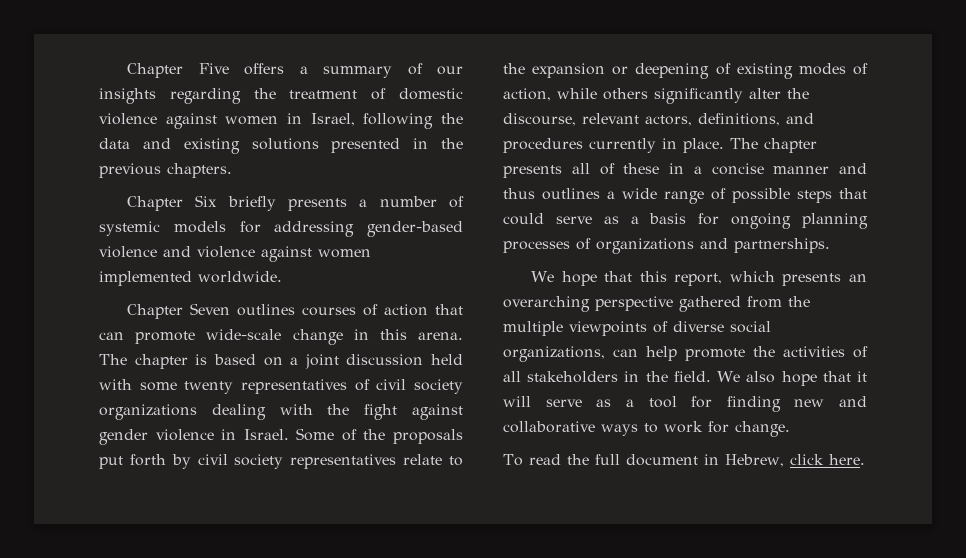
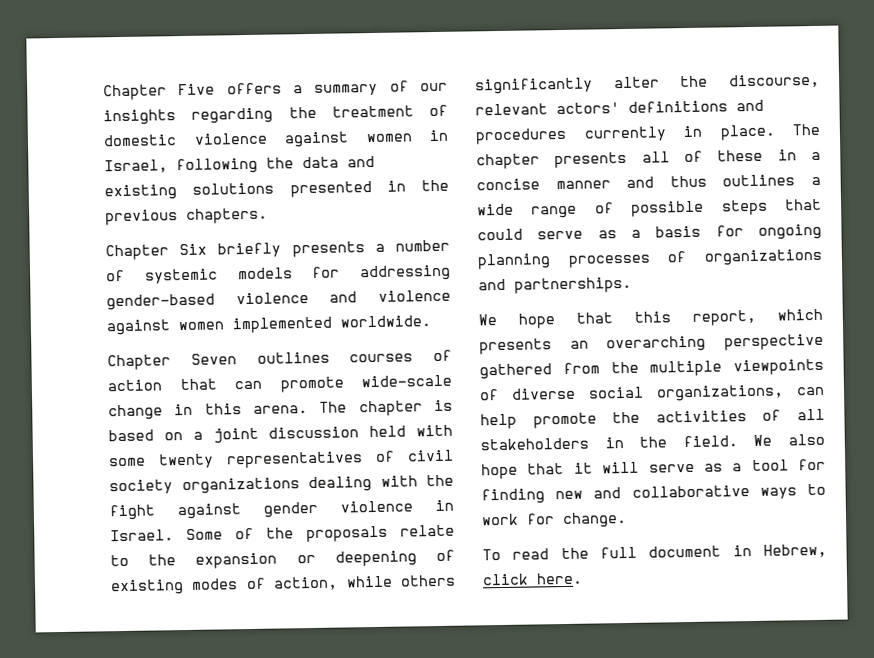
- Some of the proposals put forth by civil society representatives relate to the expansion or deepening of existing modes of action, while others significantly alter the discourse, relevant actors, definitions, and procedures currently in place.
+ Some of the proposals relate to the expansion or deepening of existing modes of action, while others significantly alter the discourse, relevant actors' definitions and procedures currently in place.

